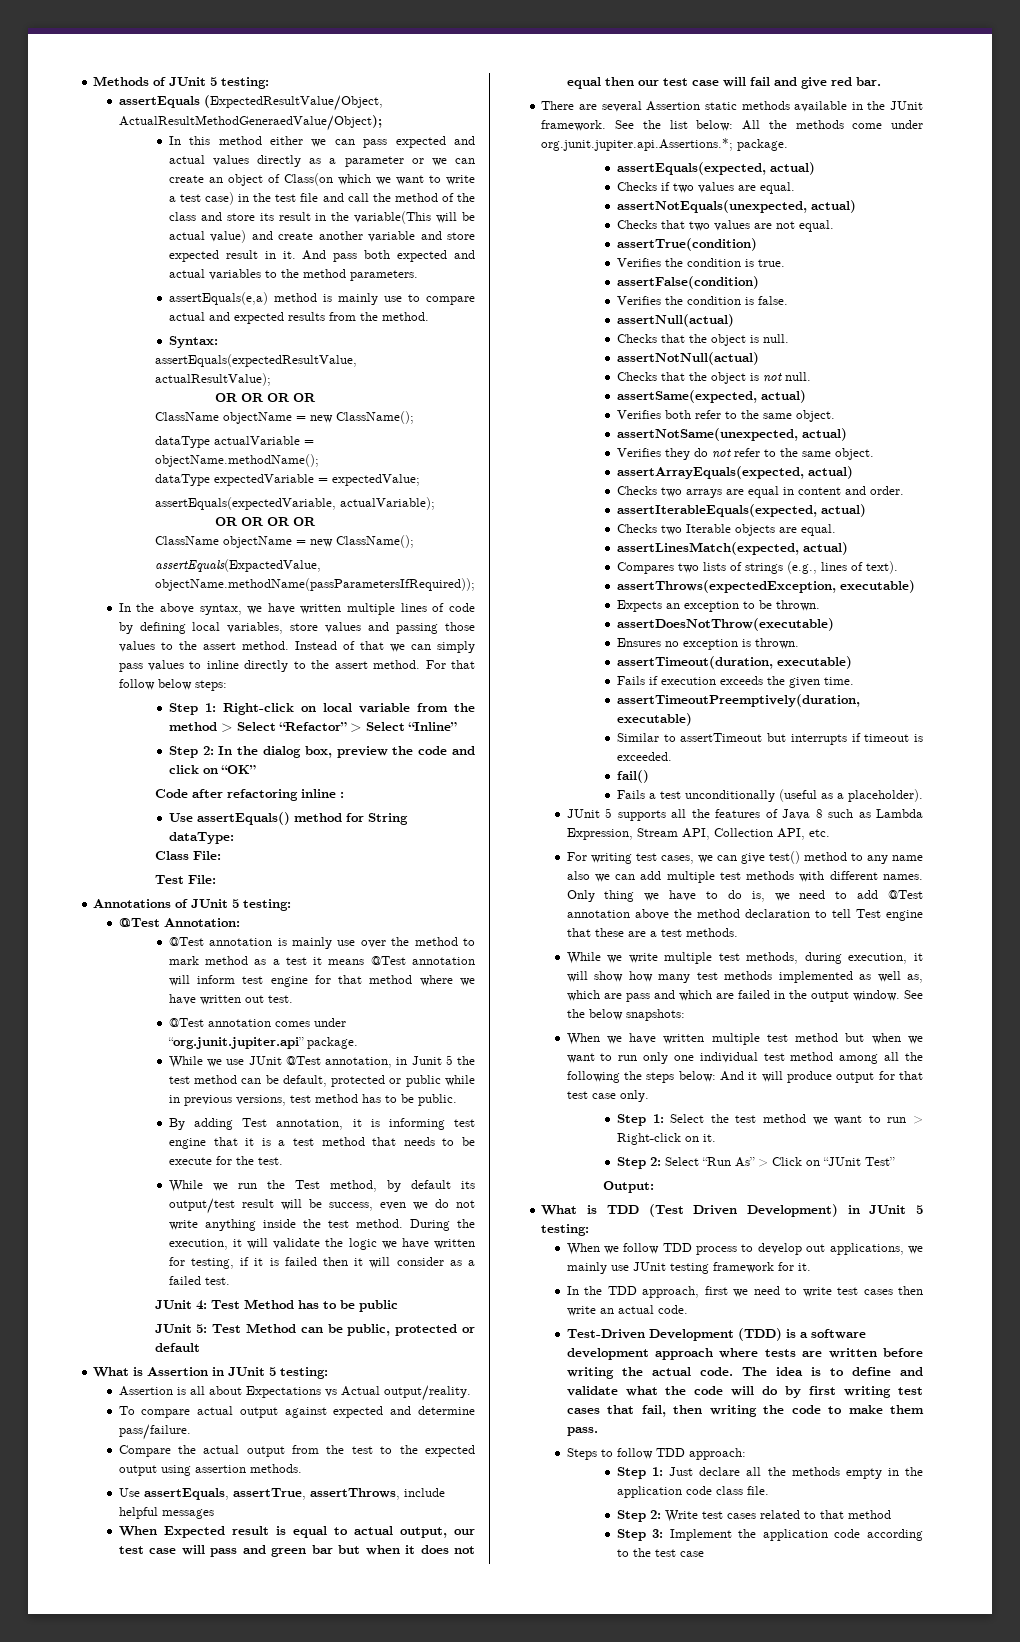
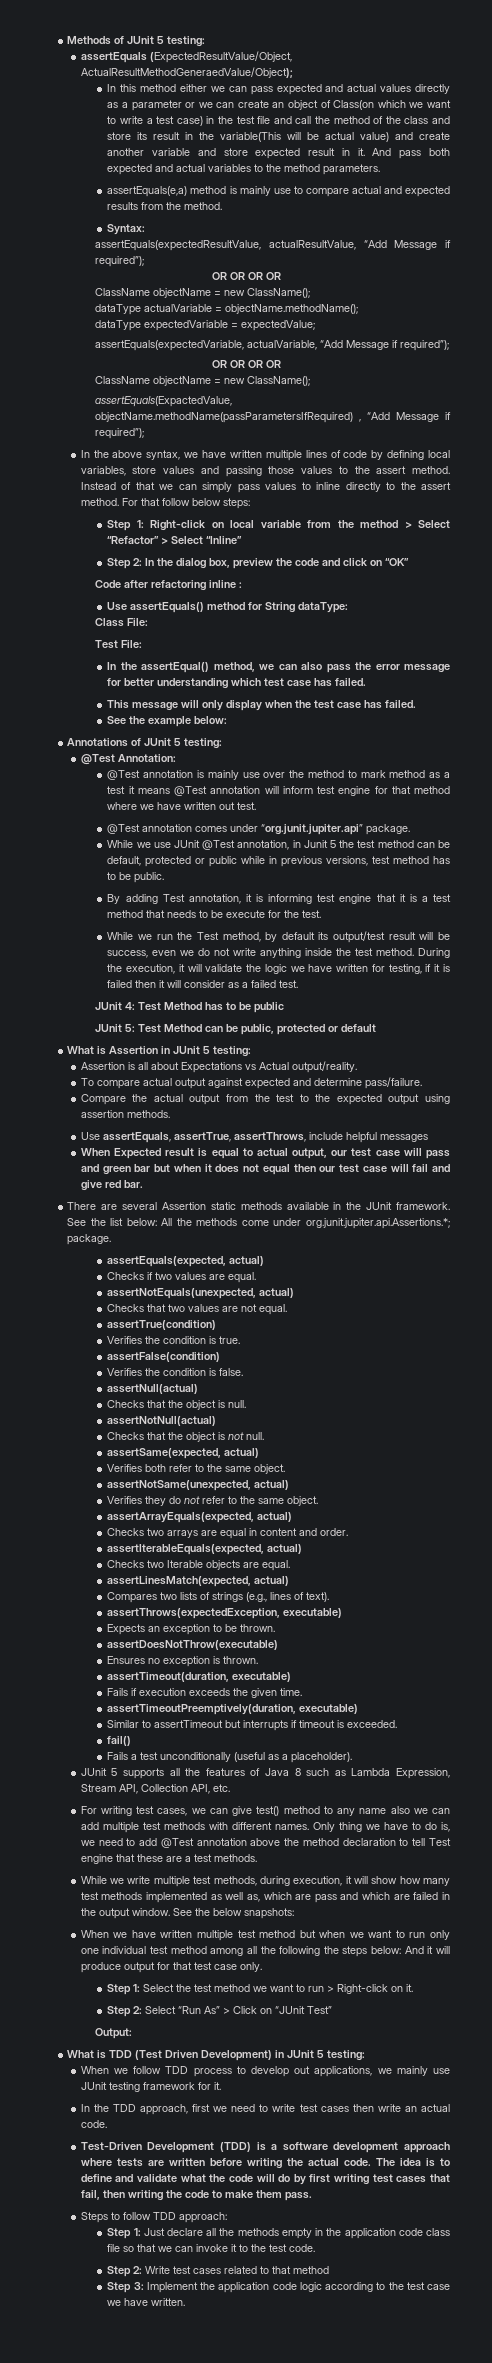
- assertEquals(expectedResultValue, actualResultValue);
+ assertEquals(expectedResultValue, actualResultValue, “Add Message if required”);
- assertEquals(expectedVariable, actualVariable);
+ assertEquals(expectedVariable, actualVariable, “Add Message if required”);
- assertEquals(ExpactedValue, objectName.methodName(passParametersIfRequired));
+ assertEquals(ExpactedValue, objectName.methodName(passParametersIfRequired) , “Add Message if required”);
+ In the assertEqual() method, we can also pass the error message for better understanding which test case has failed.
+ This message will only display when the test case has failed.
+ See the example below:
- Step 1: Just declare all the methods empty in the application code class file.
+ Step 1: Just declare all the methods empty in the application code class file so that we can invoke it to the test code.
- Step 3: Implement the application code according to the test case
+ Step 3: Implement the application code logic according to the test case we have written.

